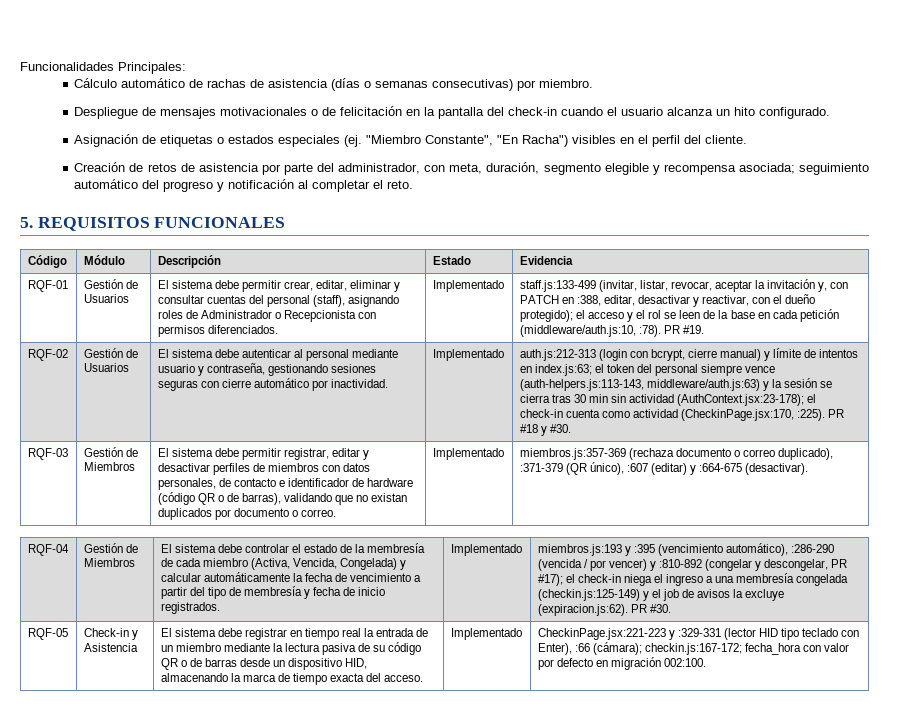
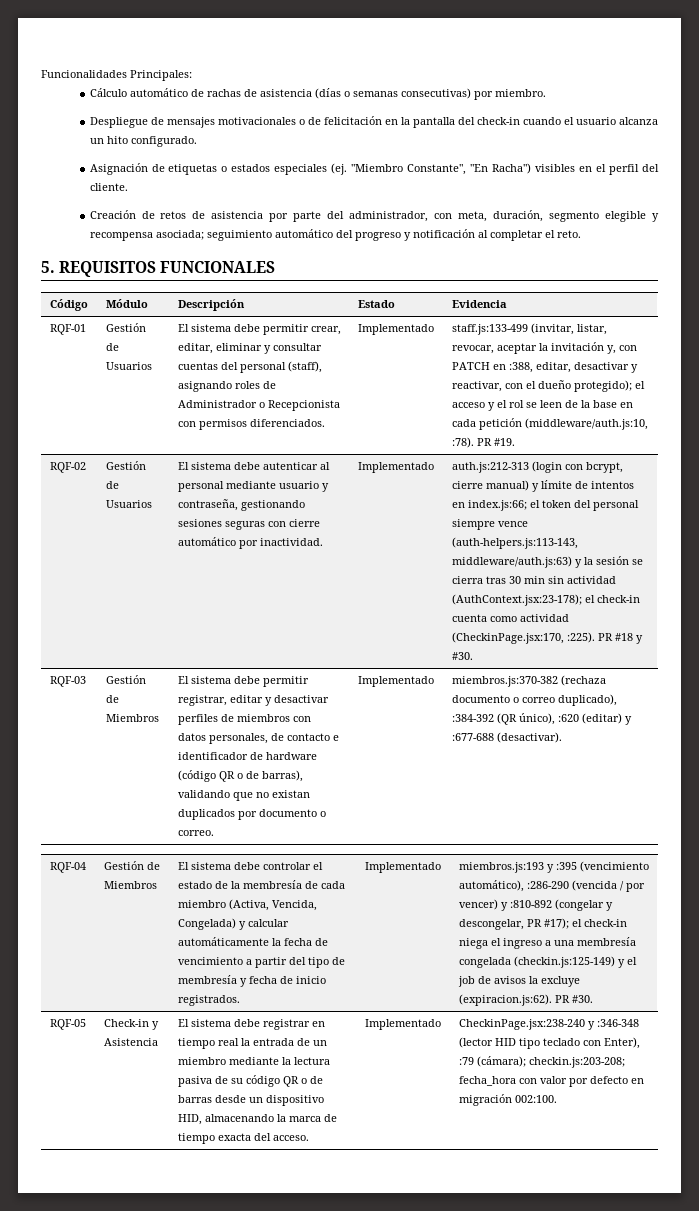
- auth.js:212-313 (login con bcrypt, cierre manual) y límite de intentos en index.js:63; el token del personal siempre vence (auth-helpers.js:113-143, middleware/auth.js:63) y la sesión se cierra tras 30 min sin actividad (AuthContext.jsx:23-178); el check-in cuenta como actividad (CheckinPage.jsx:170, :225).
+ auth.js:212-313 (login con bcrypt, cierre manual) y límite de intentos en index.js:66; el token del personal siempre vence (auth-helpers.js:113-143, middleware/auth.js:63) y la sesión se cierra tras 30 min sin actividad (AuthContext.jsx:23-178); el check-in cuenta como actividad (CheckinPage.jsx:170, :225).
- miembros.js:357-369 (rechaza documento o correo duplicado), :371-379 (QR único), :607 (editar) y :664-675 (desactivar).
+ miembros.js:370-382 (rechaza documento o correo duplicado), :384-392 (QR único), :620 (editar) y :677-688 (desactivar).
- CheckinPage.jsx:221-223 y :329-331 (lector HID tipo teclado con Enter), :66 (cámara); checkin.js:167-172; fecha_hora con valor por defecto en migración 002:100.
+ CheckinPage.jsx:238-240 y :346-348 (lector HID tipo teclado con Enter), :79 (cámara); checkin.js:203-208; fecha_hora con valor por defecto en migración 002:100.

